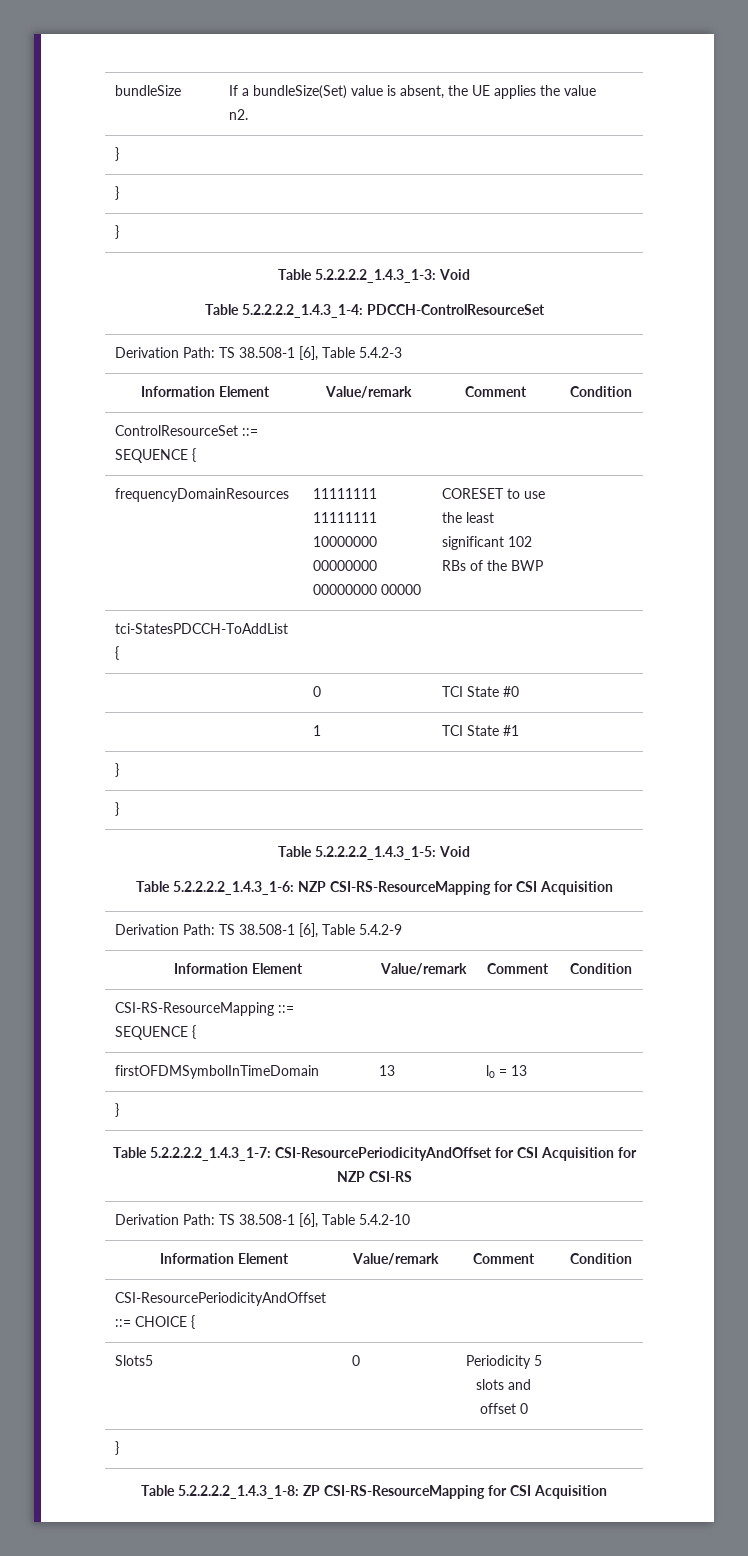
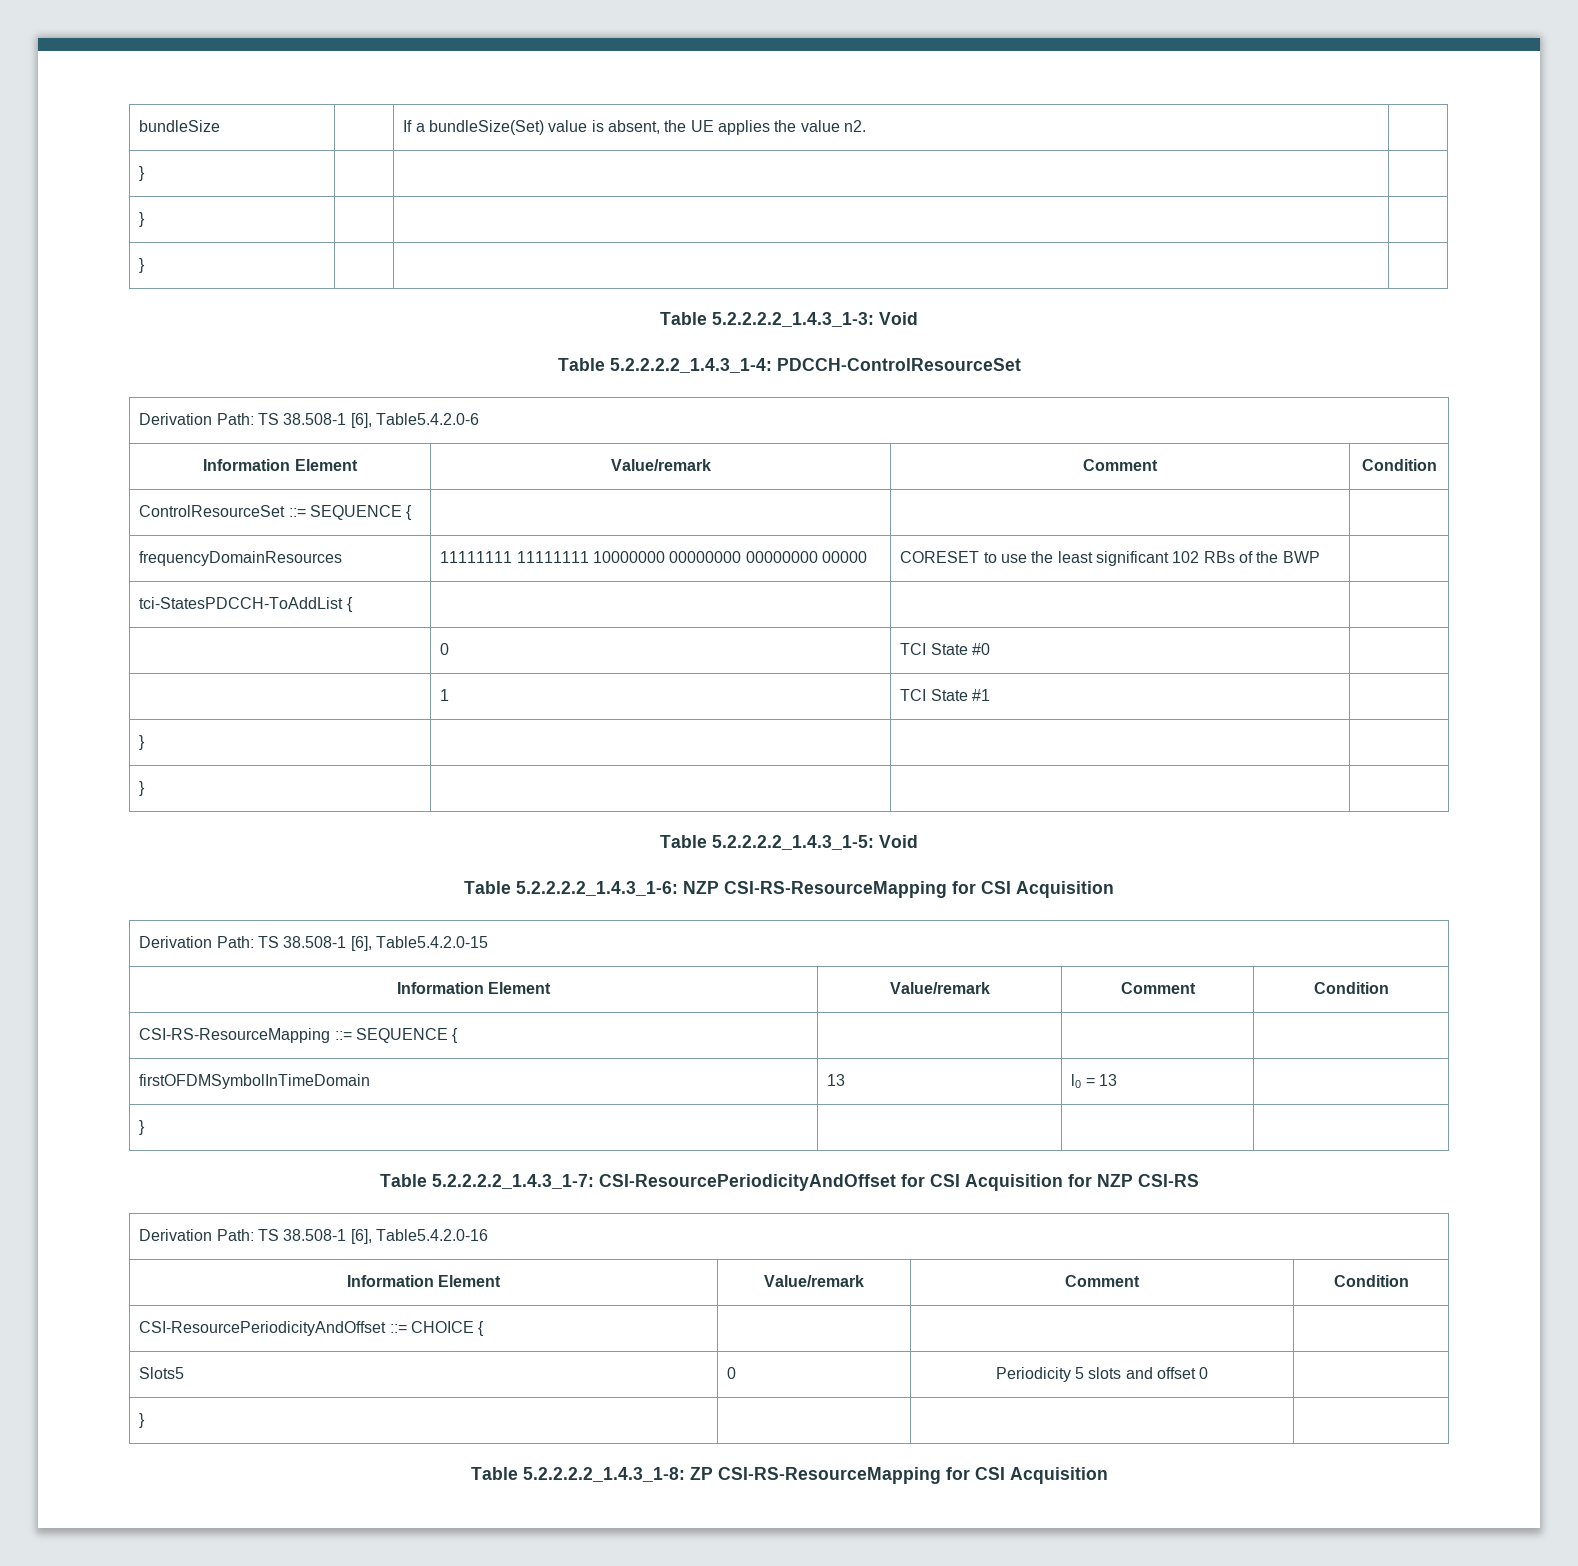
- Derivation Path: TS 38.508-1 [6], Table 5.4.2-3
+ Derivation Path: TS 38.508-1 [6], Table5.4.2.0-6
- Derivation Path: TS 38.508-1 [6], Table 5.4.2-9
+ Derivation Path: TS 38.508-1 [6], Table5.4.2.0-15
- Derivation Path: TS 38.508-1 [6], Table 5.4.2-10
+ Derivation Path: TS 38.508-1 [6], Table5.4.2.0-16

